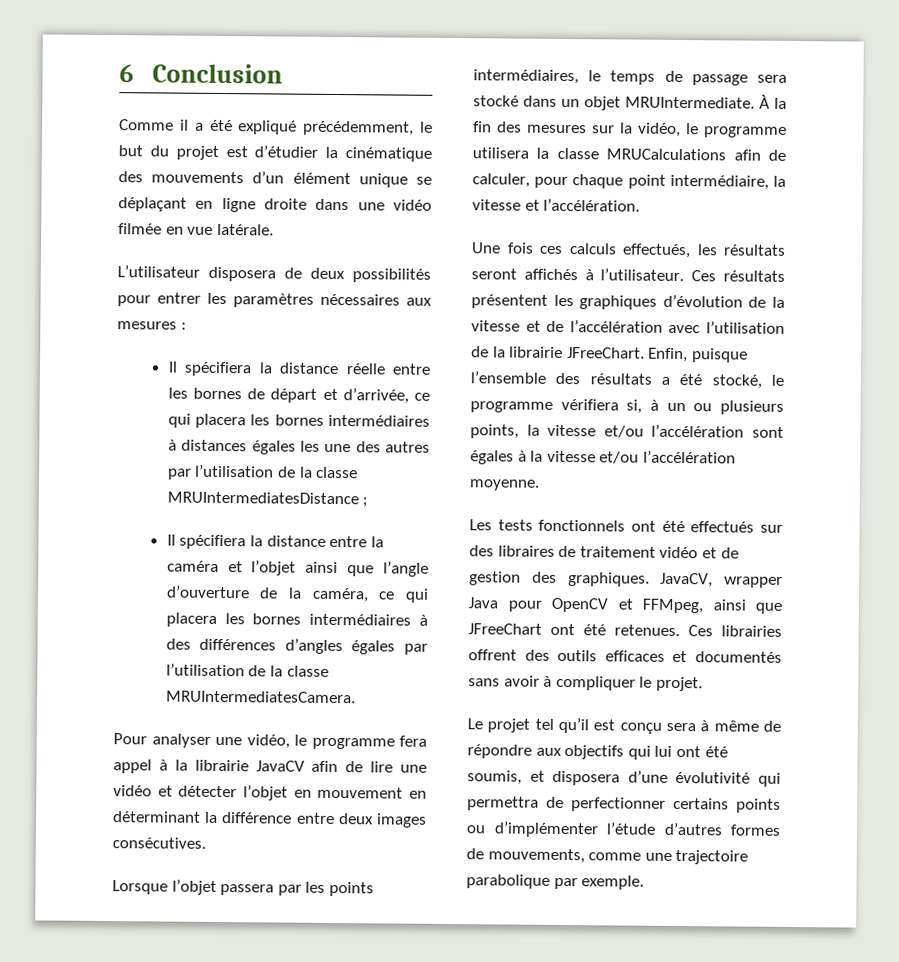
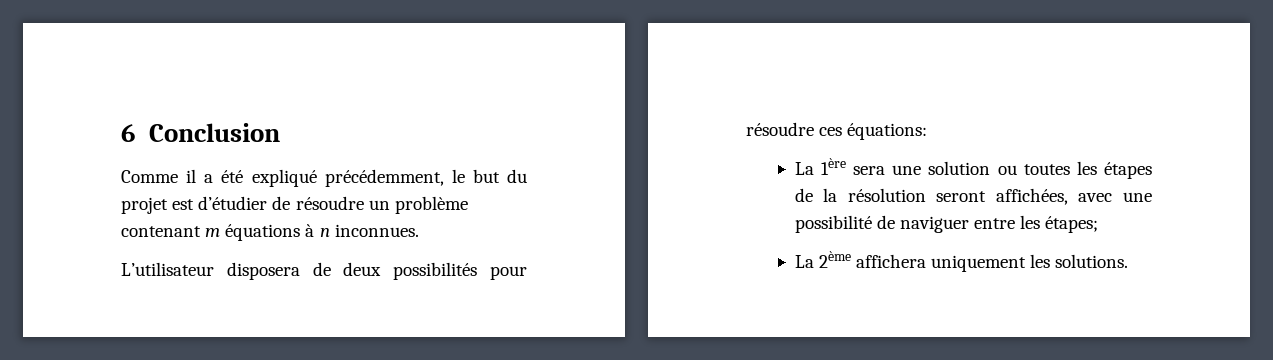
- Comme il a été expliqué précédemment, le but du projet est d’étudier la cinématique des mouvements d’un élément unique se déplaçant en ligne droite dans une vidéo filmée en vue latérale.
+ Comme il a été expliqué précédemment, le but du projet est d’étudier de résoudre un problème contenant m équations à n inconnues.
- L’utilisateur disposera de deux possibilités pour entrer les paramètres nécessaires aux mesures :
- Il spécifiera la distance réelle entre les bornes de départ et d’arrivée, ce qui placera les bornes intermédiaires à distances égales les une des autres par l’utilisation de la classe MRUIntermediatesDistance ;
- Il spécifiera la distance entre la caméra et l’objet ainsi que l’angle d’ouverture de la caméra, ce qui placera les bornes intermédiaires à des différences d’angles égales par l’utilisation de la classe MRUIntermediatesCamera.
- Pour analyser une vidéo, le programme fera appel à la librairie JavaCV afin de lire une vidéo et détecter l’objet en mouvement en déterminant la différence entre deux images consécutives.
- Lorsque l’objet passera par les points intermédiaires, le temps de passage sera stocké dans un objet MRUIntermediate. À la fin des mesures sur la vidéo, le programme utilisera la classe MRUCalculations afin de calculer, pour chaque point intermédiaire, la vitesse et l’accélération.
- Une fois ces calculs effectués, les résultats seront affichés à l’utilisateur. Ces résultats présentent les graphiques d’évolution de la vitesse et de l’accélération avec l’utilisation de la librairie JFreeChart. Enfin, puisque l’ensemble des résultats a été stocké, le programme vérifiera si, à un ou plusieurs points, la vitesse et/ou l’accélération sont égales à la vitesse et/ou l’accélération moyenne.
- Les tests fonctionnels ont été effectués sur des libraires de traitement vidéo et de gestion des graphiques. JavaCV, wrapper Java pour OpenCV et FFMpeg, ainsi que JFreeChart ont été retenues. Ces librairies offrent des outils efficaces et documentés sans avoir à compliquer le projet.
- Le projet tel qu’il est conçu sera à même de répondre aux objectifs qui lui ont été soumis, et disposera d’une évolutivité qui permettra de perfectionner certains points ou d’implémenter l’étude d’autres formes de mouvements, comme une trajectoire parabolique par exemple.
+ L’utilisateur disposera de deux possibilités pour résoudre ces équations:
+ La 1ère sera une solution ou toutes les étapes de la résolution seront affichées, avec une possibilité de naviguer entre les étapes;
+ La 2ème affichera uniquement les solutions.

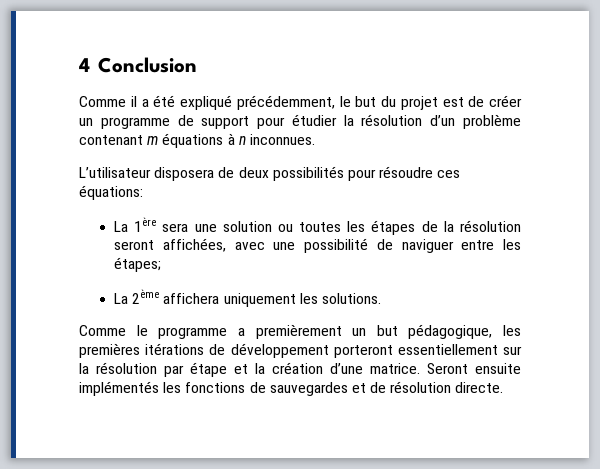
- 6 Conclusion
+ 4 Conclusion
- Comme il a été expliqué précédemment, le but du projet est d’étudier de résoudre un problème contenant m équations à n inconnues.
+ Comme il a été expliqué précédemment, le but du projet est de créer un programme de support pour étudier la résolution d’un problème contenant m équations à n inconnues.
+ Comme le programme a premièrement un but pédagogique, les premières itérations de développement porteront essentiellement sur la résolution par étape et la création d’une matrice. Seront ensuite implémentés les fonctions de sauvegardes et de résolution directe.

